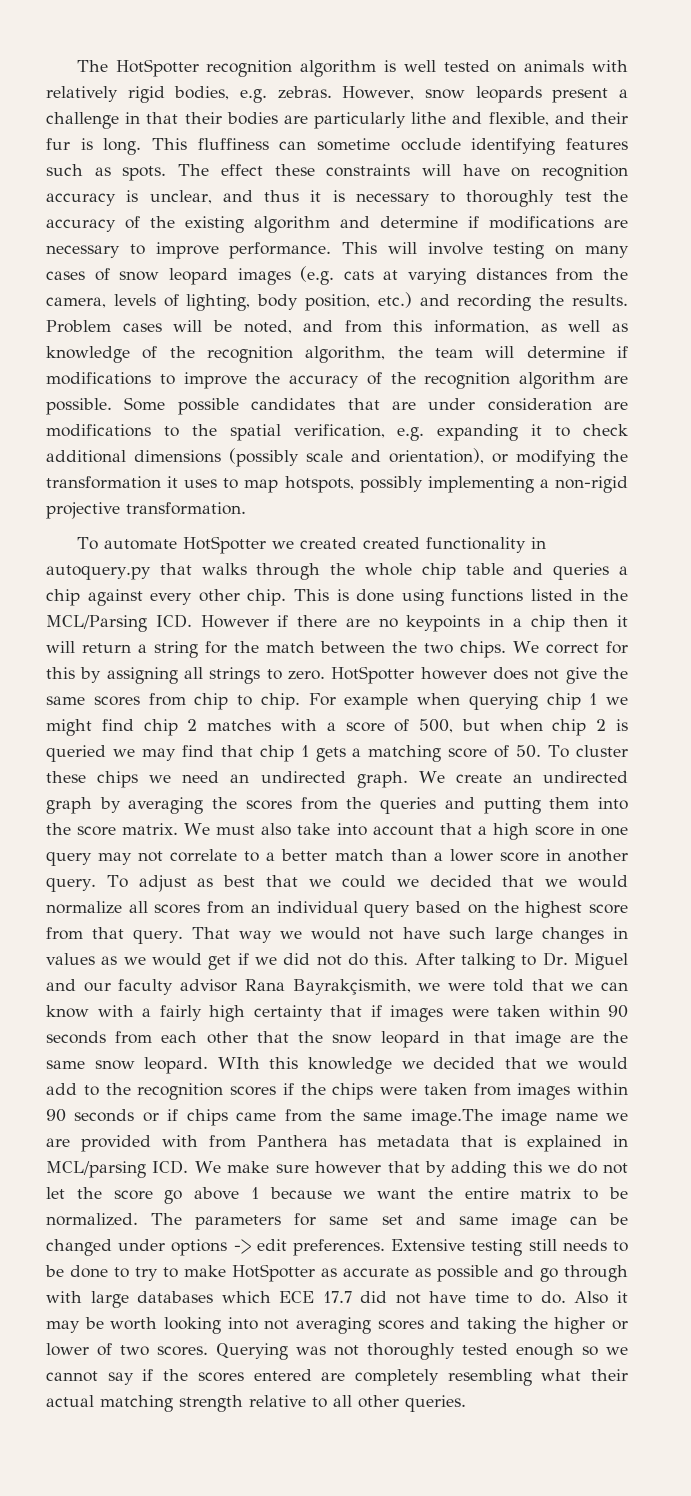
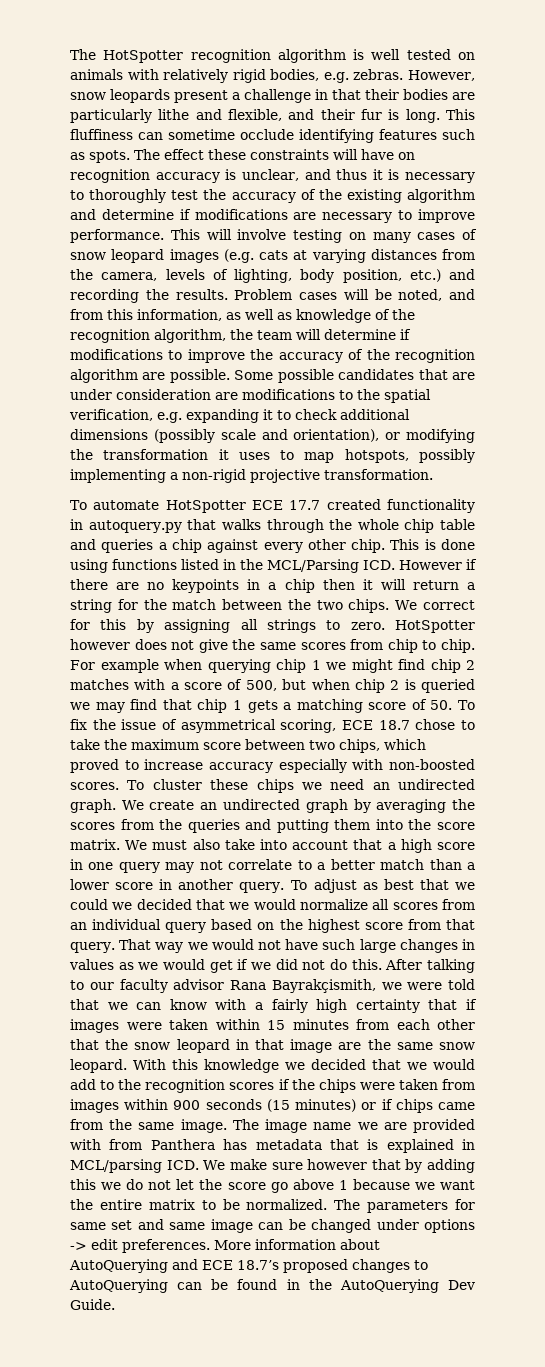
- To automate HotSpotter we created created functionality in autoquery.py that walks through the whole chip table and queries a chip against every other chip.
+ To automate HotSpotter ECE 17.7 created functionality in autoquery.py that walks through the whole chip table and queries a chip against every other chip.
- For example when querying chip 1 we might find chip 2 matches with a score of 500, but when chip 2 is queried we may find that chip 1 gets a matching score of 50. To cluster these chips we need an undirected graph.
+ For example when querying chip 1 we might find chip 2 matches with a score of 500, but when chip 2 is queried we may find that chip 1 gets a matching score of 50. To fix the issue of asymmetrical scoring, ECE 18.7 chose to take the maximum score between two chips, which proved to increase accuracy especially with non-boosted scores. To cluster these chips we need an undirected graph.
- After talking to Dr. Miguel and our faculty advisor Rana Bayrakçismith, we were told that we can know with a fairly high certainty that if images were taken within 90 seconds from each other that the snow leopard in that image are the same snow leopard.
+ After talking to our faculty advisor Rana Bayrakçismith, we were told that we can know with a fairly high certainty that if images were taken within 15 minutes from each other that the snow leopard in that image are the same snow leopard.
- WIth this knowledge we decided that we would add to the recognition scores if the chips were taken from images within 90 seconds or if chips came from the same image.The image name we are provided with from Panthera has metadata that is explained in MCL/parsing ICD. We make sure however that by adding this we do not let the score go above 1 because we want the entire matrix to be normalized.
+ With this knowledge we decided that we would add to the recognition scores if the chips were taken from images within 900 seconds (15 minutes) or if chips came from the same image. The image name we are provided with from Panthera has metadata that is explained in MCL/parsing ICD. We make sure however that by adding this we do not let the score go above 1 because we want the entire matrix to be normalized.
- Extensive testing still needs to be done to try to make HotSpotter as accurate as possible and go through with large databases which ECE 17.7 did not have time to do. Also it may be worth looking into not averaging scores and taking the higher or lower of two scores. Querying was not thoroughly tested enough so we cannot say if the scores entered are completely resembling what their actual matching strength relative to all other queries.
+ More information about AutoQuerying and ECE 18.7’s proposed changes to AutoQuerying can be found in the AutoQuerying Dev Guide.

